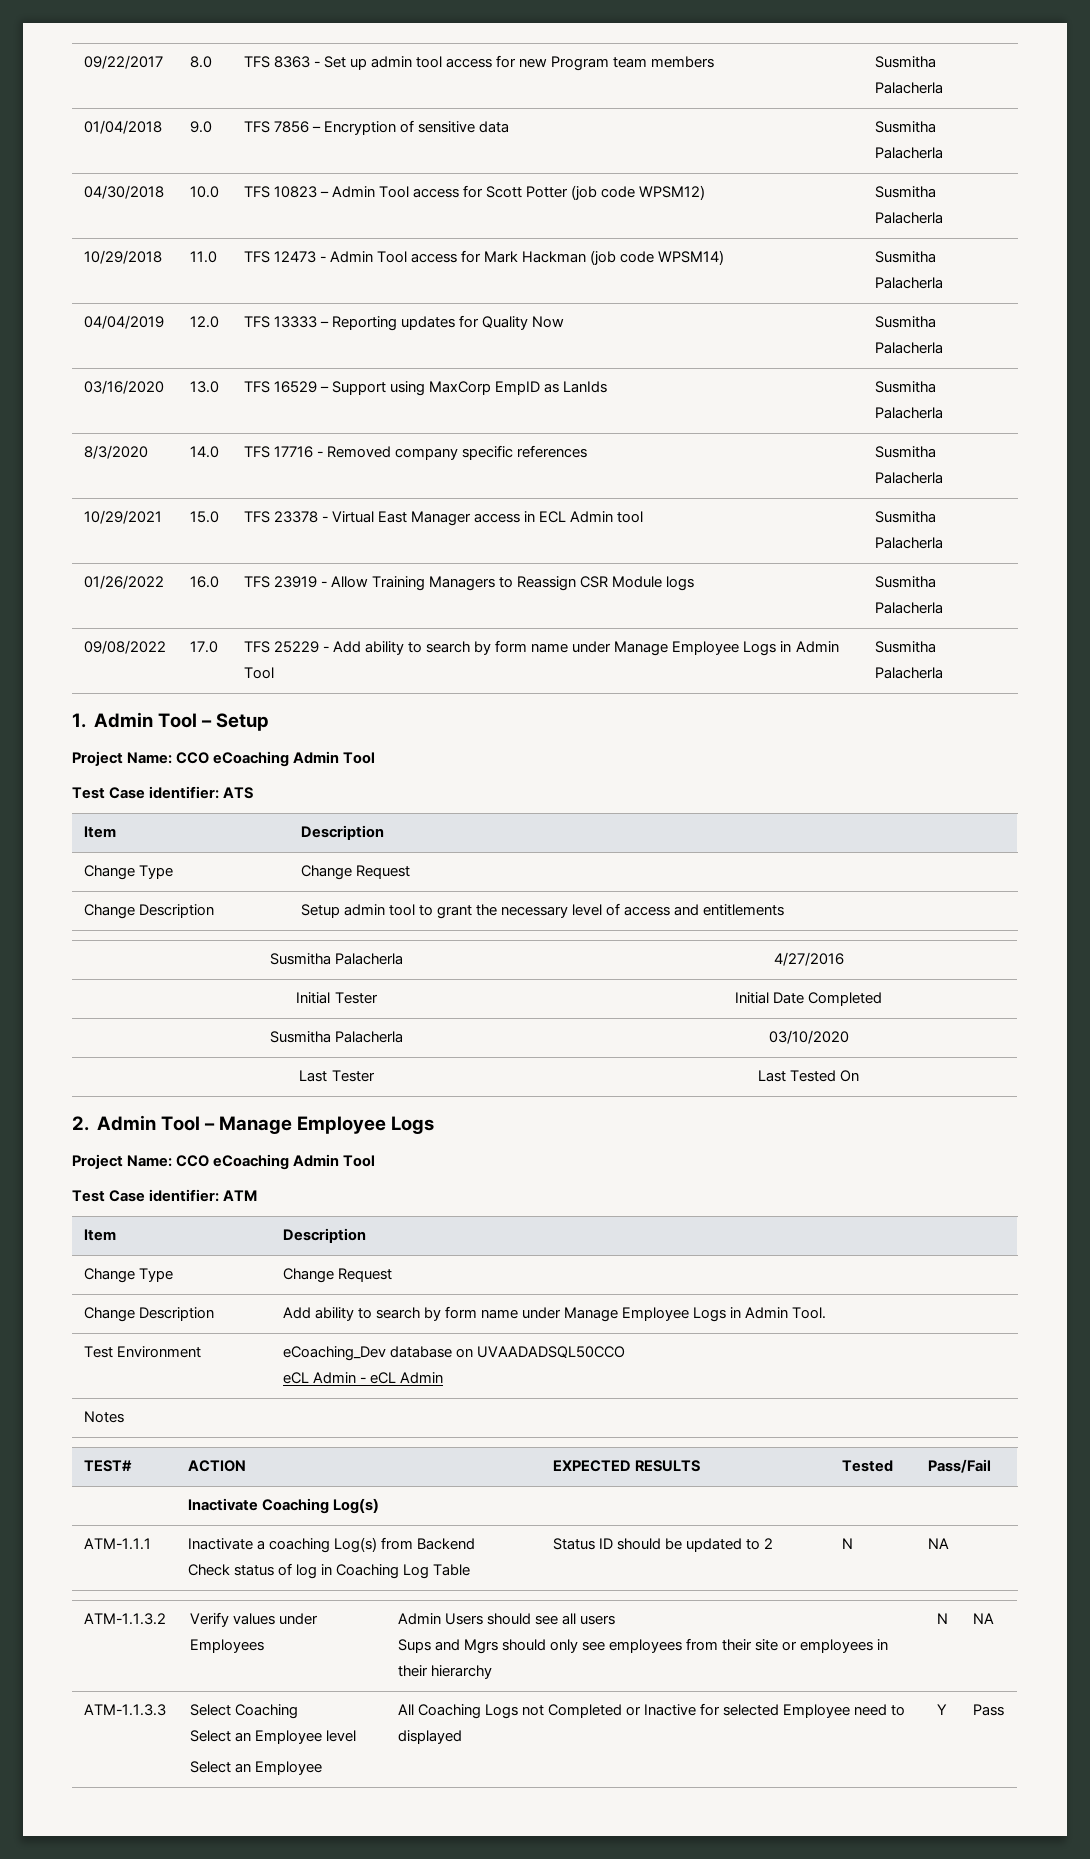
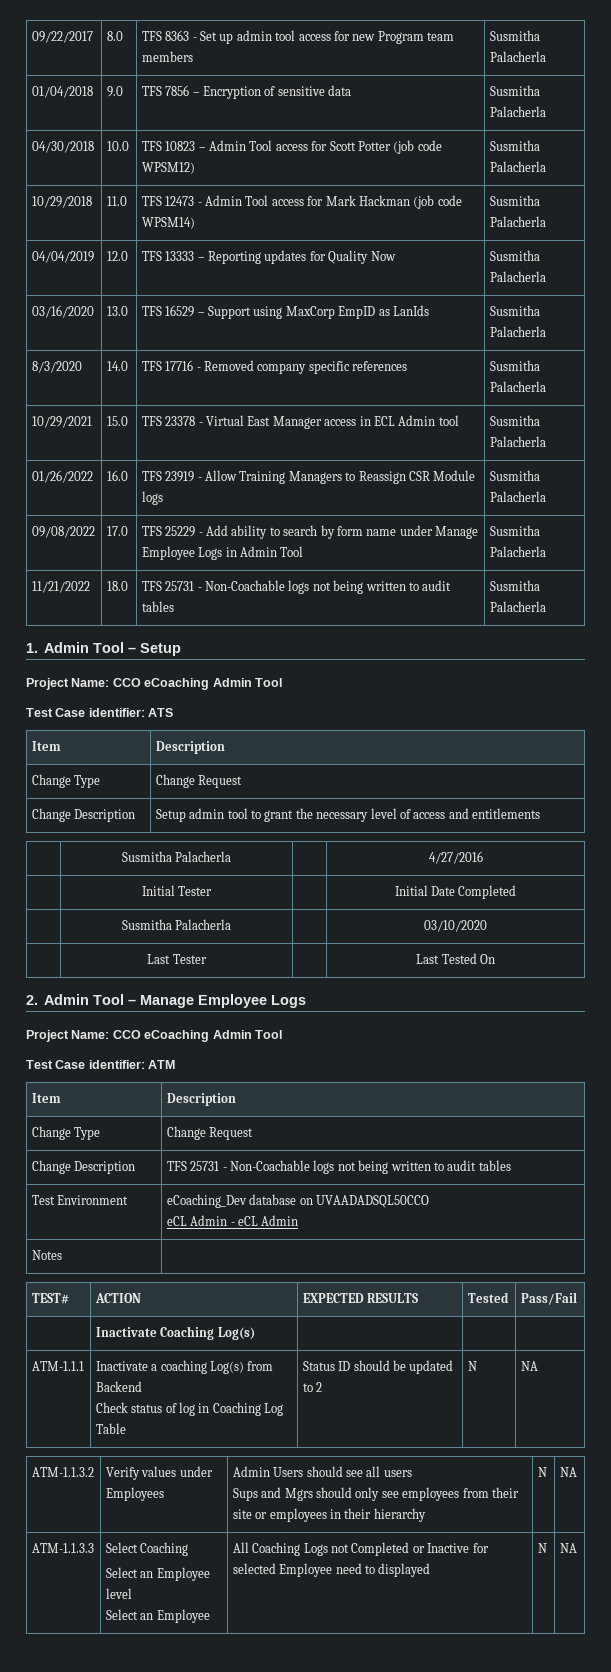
+ 11/21/2022 | 18.0 | TFS 25731 - Non-Coachable logs not being written to audit tables | Susmitha Palacherla
- Change Description | Add ability to search by form name under Manage Employee Logs in Admin Tool.
+ Change Description | TFS 25731 - Non-Coachable logs not being written to audit tables
  ATM-1.1.3.3 | Select Coaching
  Select an Employee level
- Select an Employee | All Coaching Logs not Completed or Inactive for selected Employee need to displayed | Y | Pass
+ Select an Employee | All Coaching Logs not Completed or Inactive for selected Employee need to displayed | N | NA

